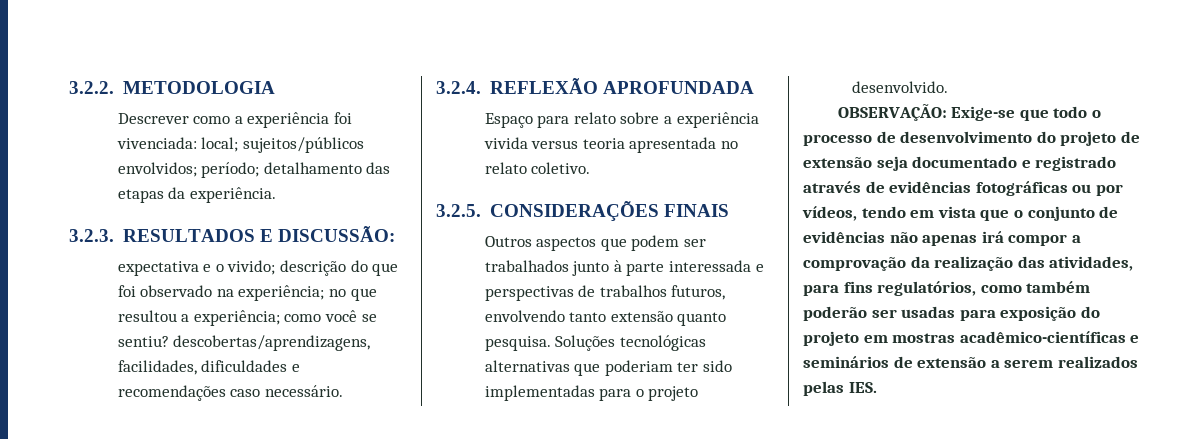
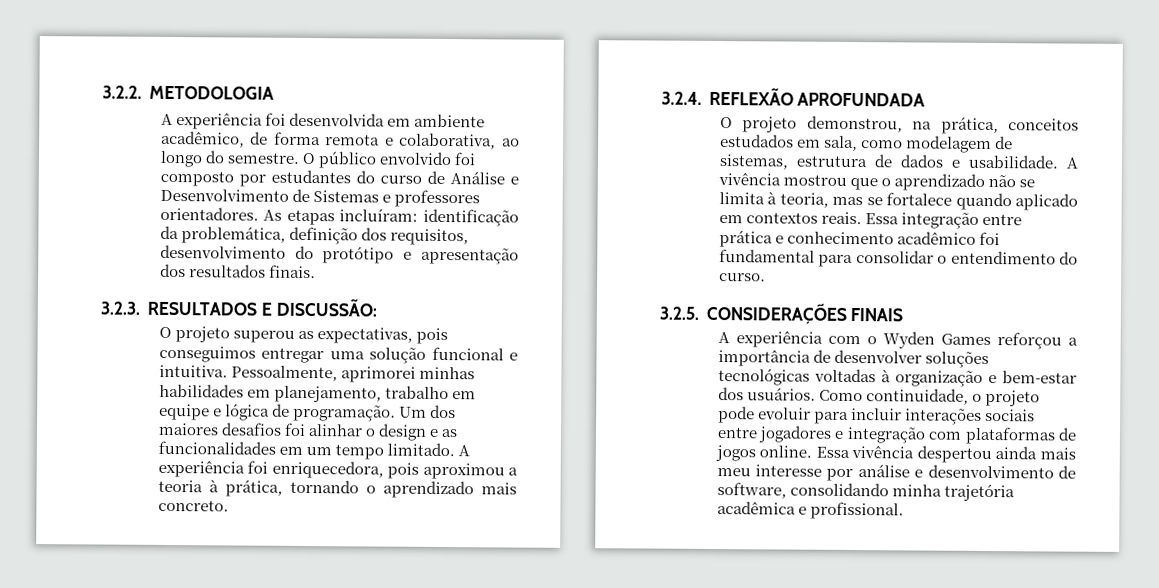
- Descrever como a experiência foi vivenciada: local; sujeitos/públicos envolvidos; período; detalhamento das etapas da experiência.
+ A experiência foi desenvolvida em ambiente acadêmico, de forma remota e colaborativa, ao longo do semestre. O público envolvido foi composto por estudantes do curso de Análise e Desenvolvimento de Sistemas e professores orientadores. As etapas incluíram: identificação da problemática, definição dos requisitos, desenvolvimento do protótipo e apresentação dos resultados finais.
  3.2.3. RESULTADOS E DISCUSSÃO:
- expectativa e o vivido; descrição do que foi observado na experiência; no que resultou a experiência; como você se sentiu? descobertas/aprendizagens, facilidades, dificuldades e recomendações caso necessário.
+ O projeto superou as expectativas, pois conseguimos entregar uma solução funcional e intuitiva. Pessoalmente, aprimorei minhas habilidades em planejamento, trabalho em equipe e lógica de programação. Um dos maiores desafios foi alinhar o design e as funcionalidades em um tempo limitado. A experiência foi enriquecedora, pois aproximou a teoria à prática, tornando o aprendizado mais concreto.
  3.2.4. REFLEXÃO APROFUNDADA
- Espaço para relato sobre a experiência vivida versus teoria apresentada no relato coletivo.
+ O projeto demonstrou, na prática, conceitos estudados em sala, como modelagem de sistemas, estrutura de dados e usabilidade. A vivência mostrou que o aprendizado não se limita à teoria, mas se fortalece quando aplicado em contextos reais. Essa integração entre prática e conhecimento acadêmico foi fundamental para consolidar o entendimento do curso.
  3.2.5. CONSIDERAÇÕES FINAIS
- Outros aspectos que podem ser trabalhados junto à parte interessada e perspectivas de trabalhos futuros, envolvendo tanto extensão quanto pesquisa. Soluções tecnológicas alternativas que poderiam ter sido implementadas para o projeto desenvolvido.
- OBSERVAÇÃO: Exige-se que todo o processo de desenvolvimento do projeto de extensão seja documentado e registrado através de evidências fotográficas ou por vídeos, tendo em vista que o conjunto de evidências não apenas irá compor a comprovação da realização das atividades, para fins regulatórios, como também poderão ser usadas para exposição do projeto em mostras acadêmico-científicas e seminários de extensão a serem realizados pelas IES.
+ A experiência com o Wyden Games reforçou a importância de desenvolver soluções tecnológicas voltadas à organização e bem-estar dos usuários. Como continuidade, o projeto pode evoluir para incluir interações sociais entre jogadores e integração com plataformas de jogos online. Essa vivência despertou ainda mais meu interesse por análise e desenvolvimento de software, consolidando minha trajetória acadêmica e profissional.

